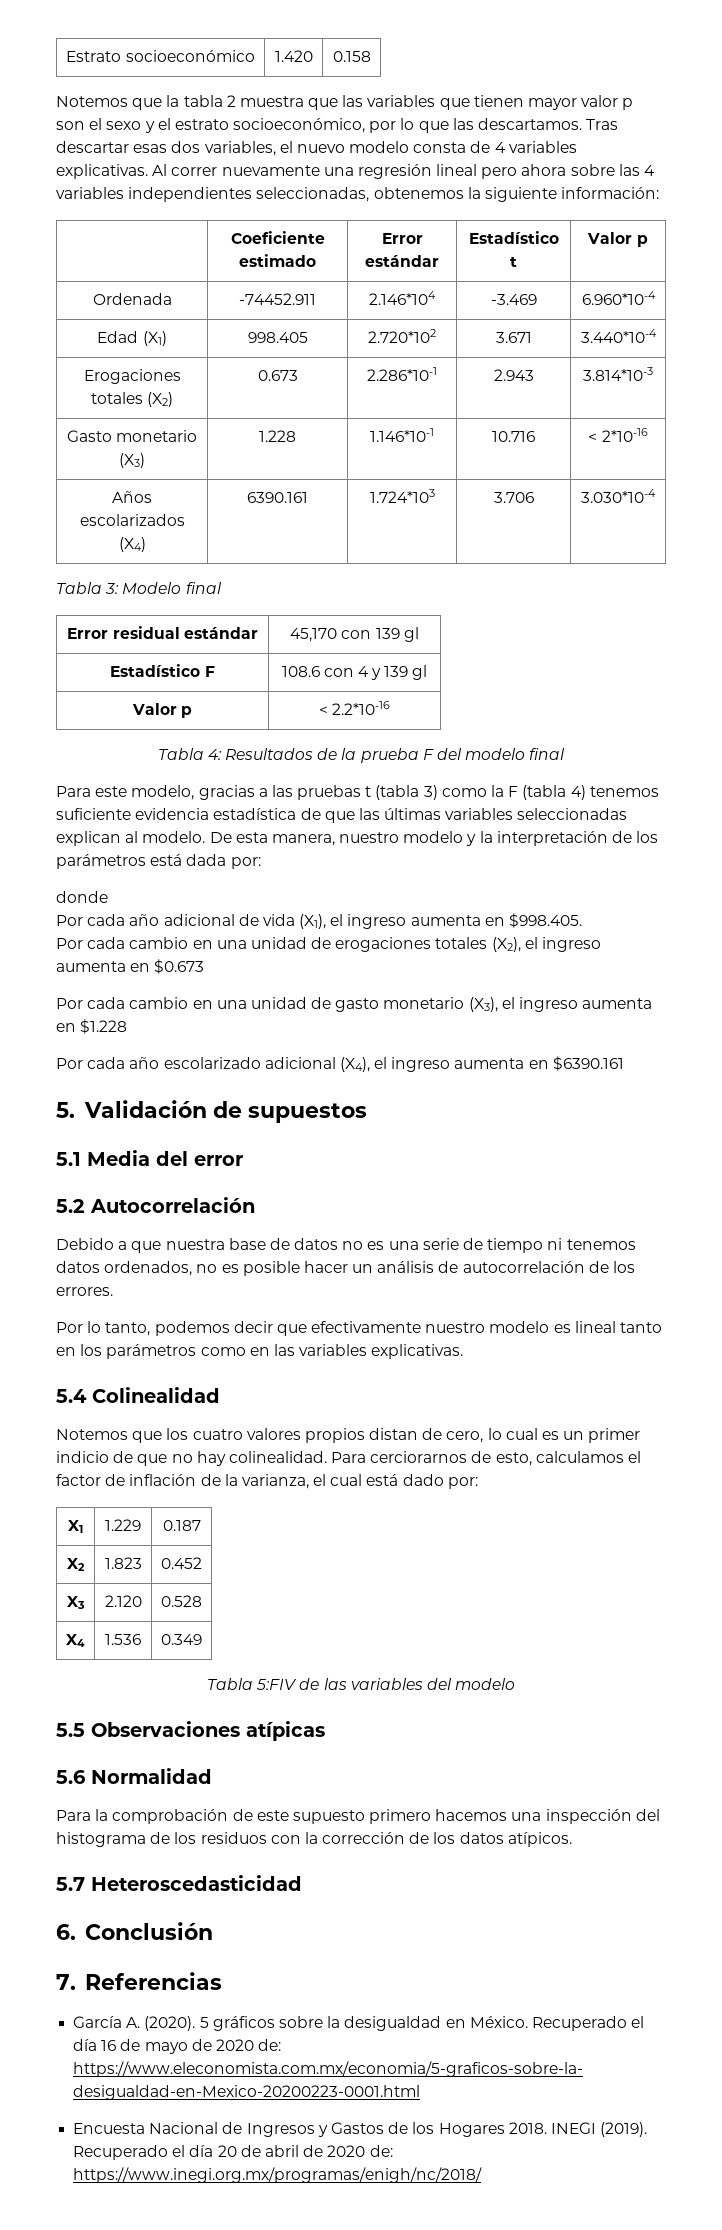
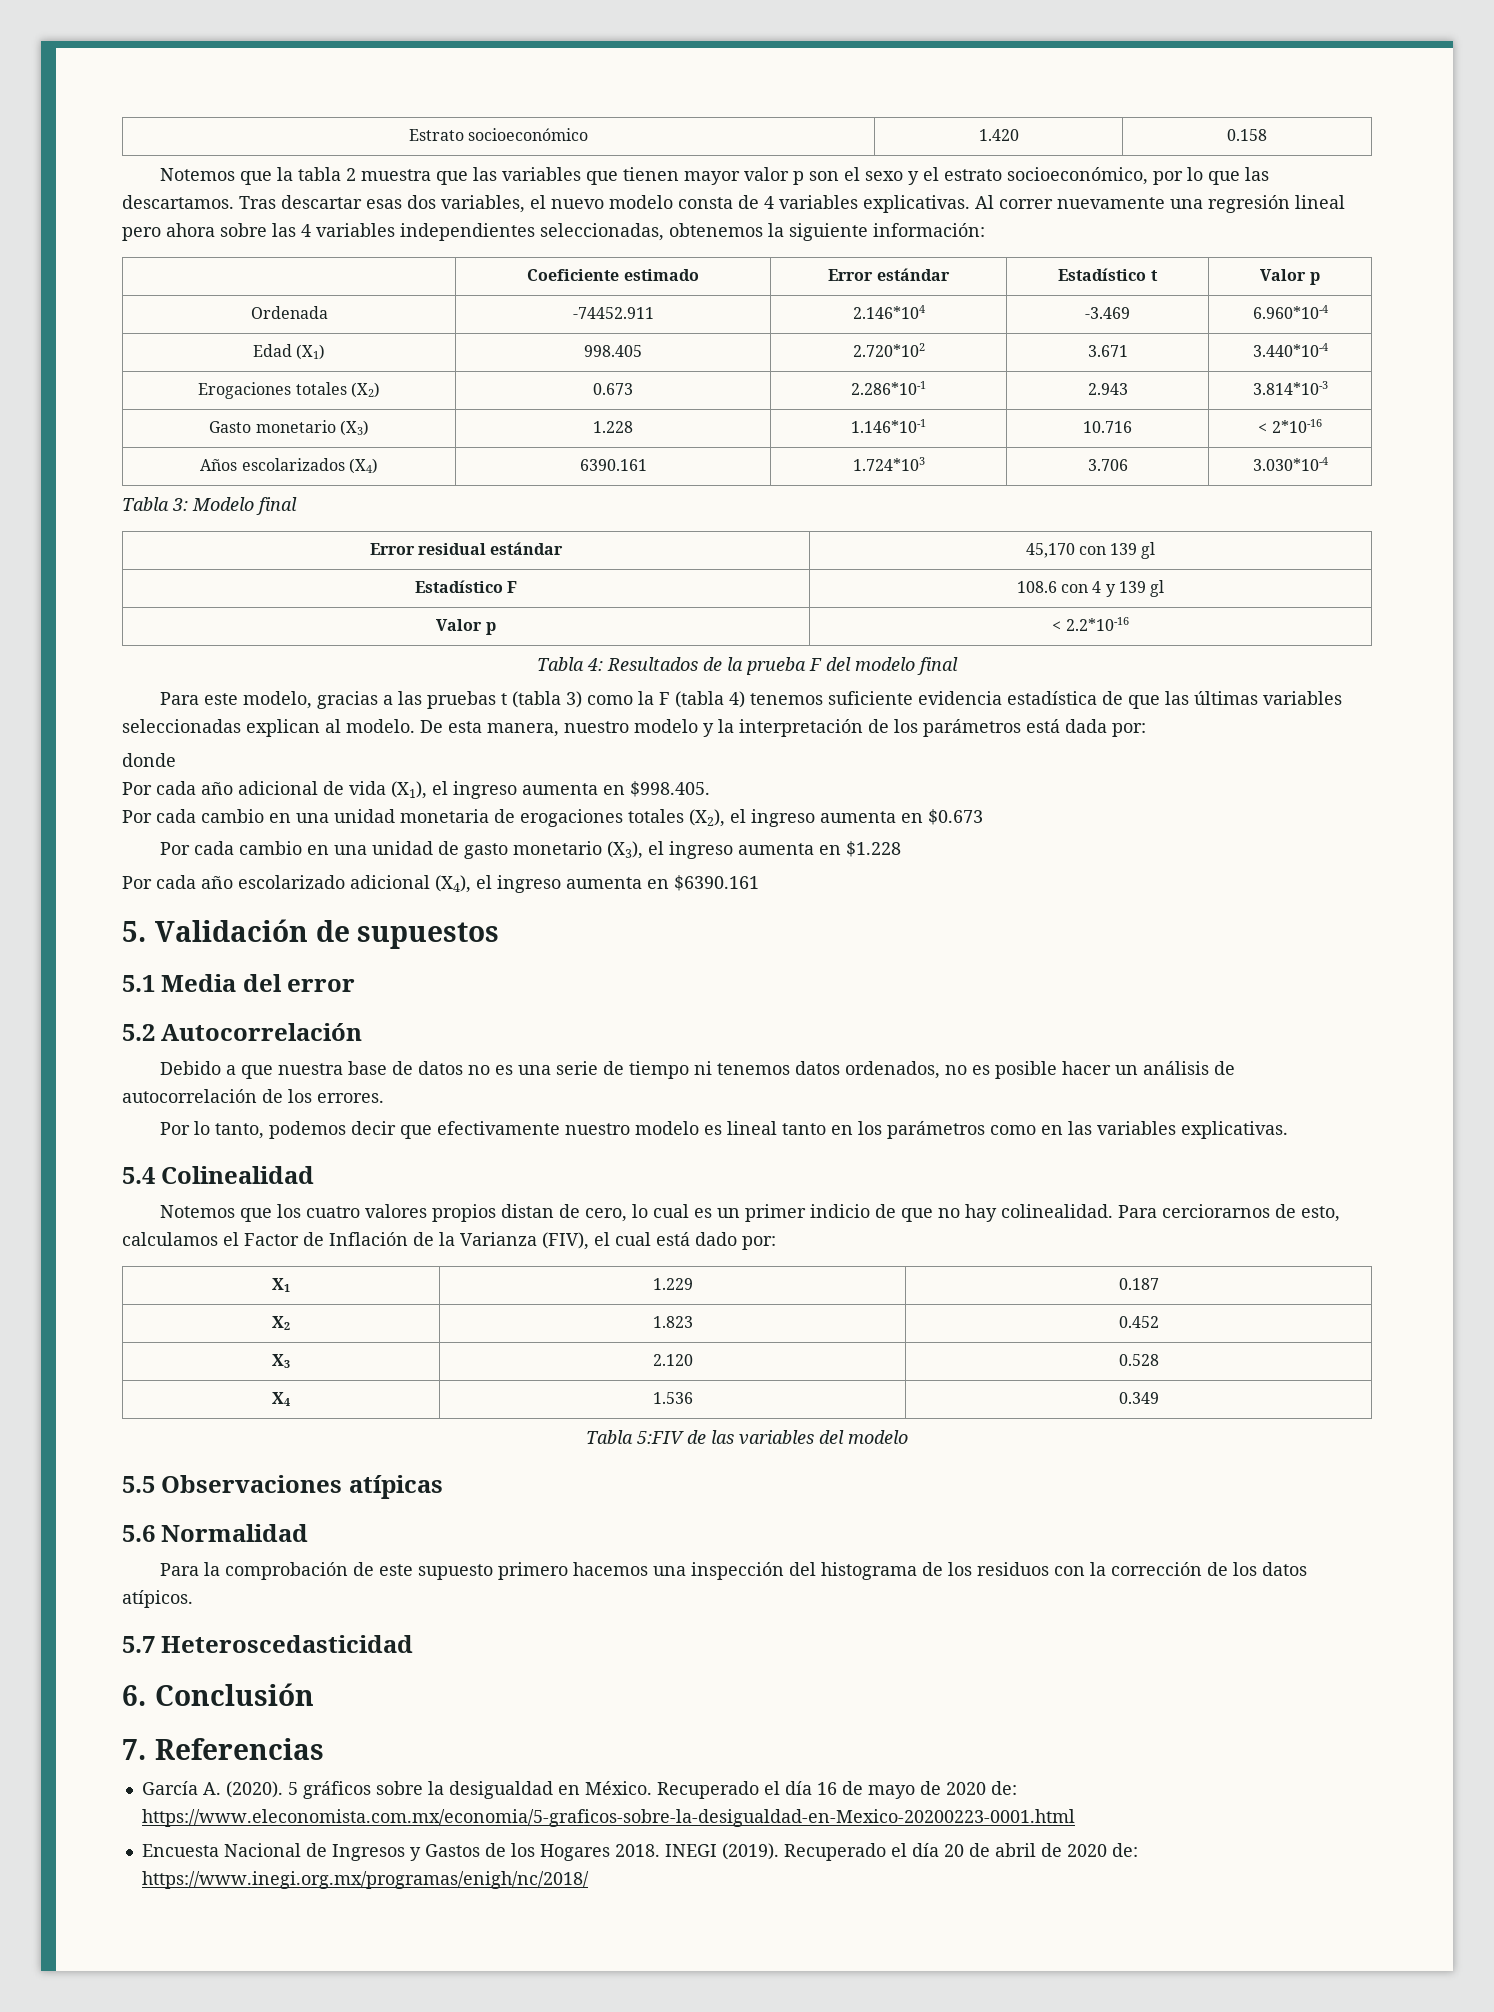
- Por cada cambio en una unidad de erogaciones totales (X2), el ingreso aumenta en $0.673
+ Por cada cambio en una unidad monetaria de erogaciones totales (X2), el ingreso aumenta en $0.673
- Para cerciorarnos de esto, calculamos el factor de inflación de la varianza, el cual está dado por:
+ Para cerciorarnos de esto, calculamos el Factor de Inflación de la Varianza (FIV), el cual está dado por:

